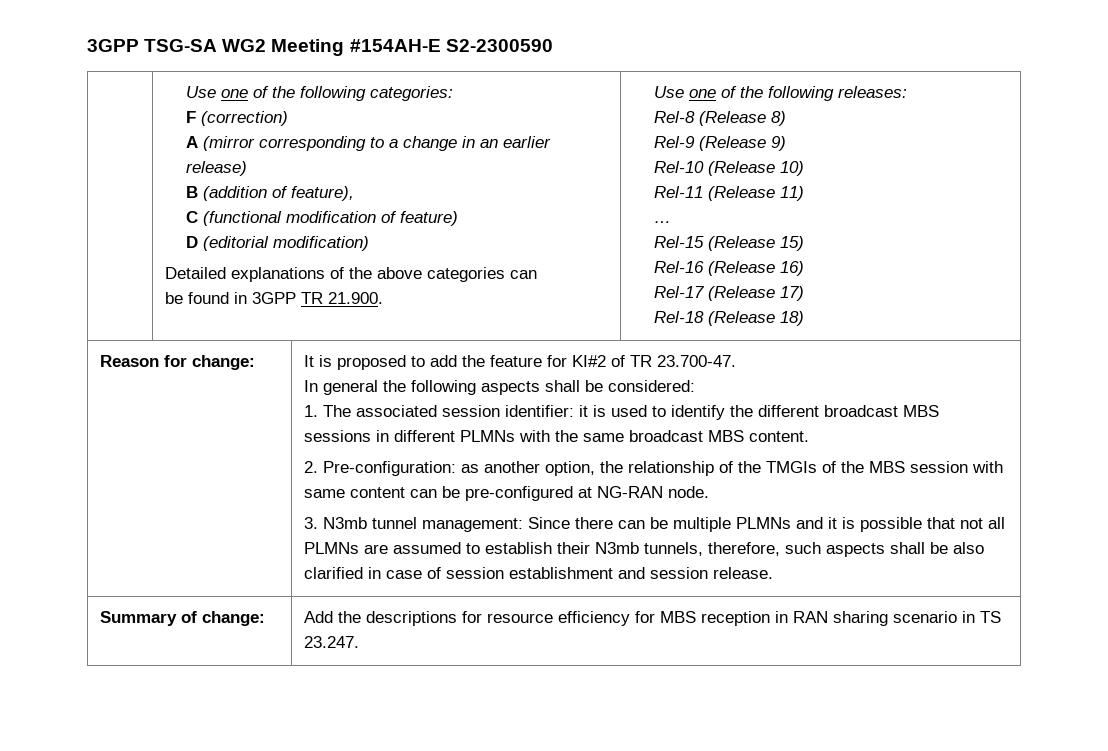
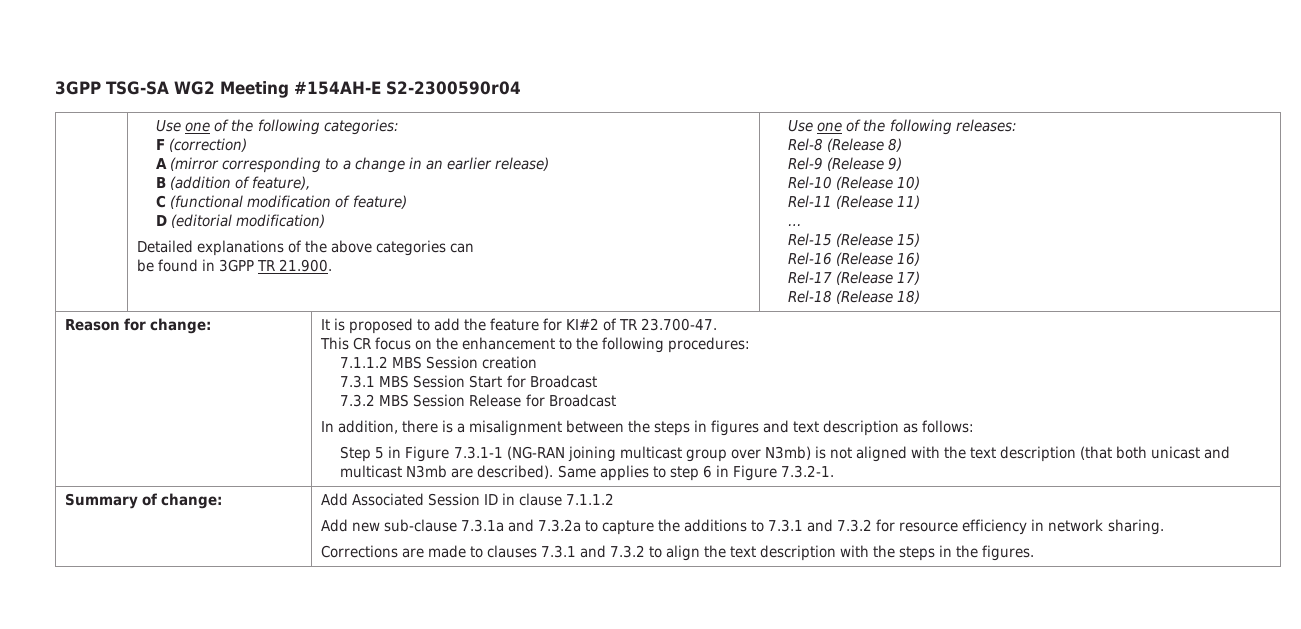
- 3GPP TSG-SA WG2 Meeting #154AH-E S2-2300590
+ 3GPP TSG-SA WG2 Meeting #154AH-E S2-2300590r04
- In general the following aspects shall be considered:
- 1. The associated session identifier: it is used to identify the different broadcast MBS sessions in different PLMNs with the same broadcast MBS content.
- 2. Pre-configuration: as another option, the relationship of the TMGIs of the MBS session with same content can be pre-configured at NG-RAN node.
- 3. N3mb tunnel management: Since there can be multiple PLMNs and it is possible that not all PLMNs are assumed to establish their N3mb tunnels, therefore, such aspects shall be also clarified in case of session establishment and session release.
- Summary of change: | Add the descriptions for resource efficiency for MBS reception in RAN sharing scenario in TS 23.247.
+ This CR focus on the enhancement to the following procedures:
+ 7.1.1.2 MBS Session creation
+ 7.3.1 MBS Session Start for Broadcast
+ 7.3.2 MBS Session Release for Broadcast
+ In addition, there is a misalignment between the steps in figures and text description as follows:
+ Step 5 in Figure 7.3.1-1 (NG-RAN joining multicast group over N3mb) is not aligned with the text description (that both unicast and multicast N3mb are described). Same applies to step 6 in Figure 7.3.2-1.
+ Summary of change: | Add Associated Session ID in clause 7.1.1.2
+ Add new sub-clause 7.3.1a and 7.3.2a to capture the additions to 7.3.1 and 7.3.2 for resource efficiency in network sharing.
+ Corrections are made to clauses 7.3.1 and 7.3.2 to align the text description with the steps in the figures.

